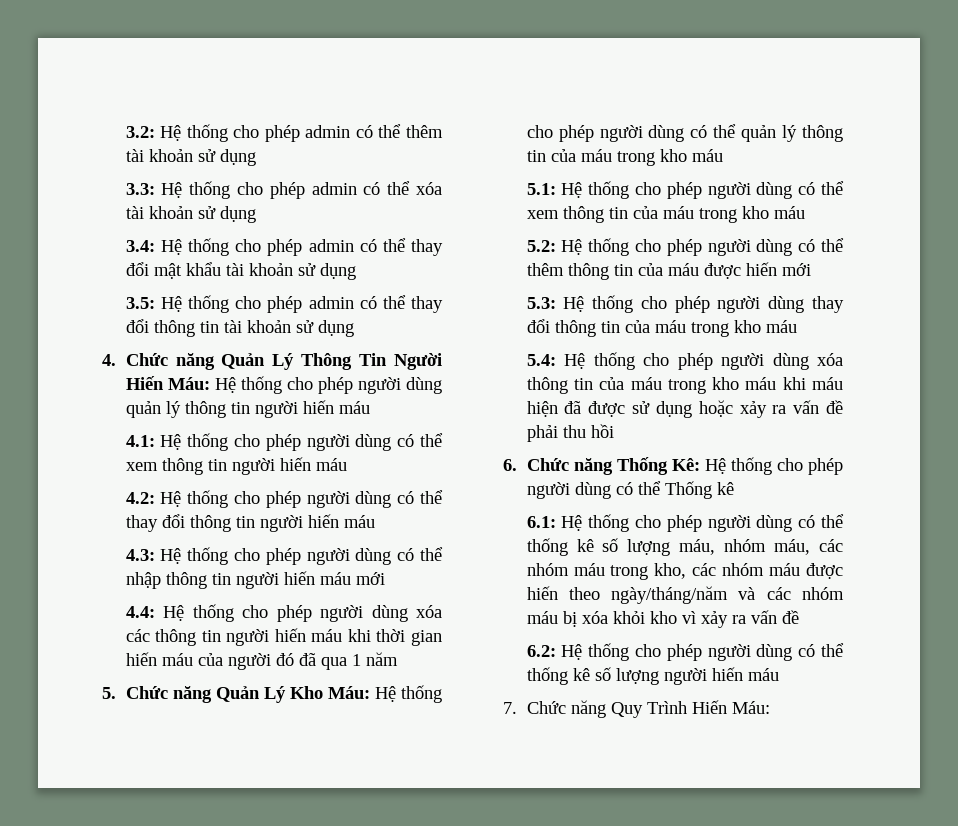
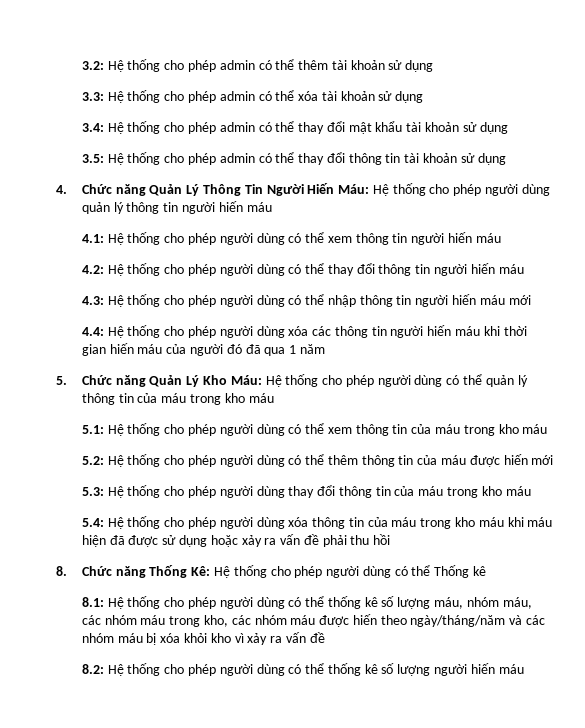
- 6. Chức năng Thống Kê: Hệ thống cho phép người dùng có thể Thống kê
+ 8. Chức năng Thống Kê: Hệ thống cho phép người dùng có thể Thống kê
- 6.1: Hệ thống cho phép người dùng có thể thống kê số lượng máu, nhóm máu, các nhóm máu trong kho, các nhóm máu được hiến theo ngày/tháng/năm và các nhóm máu bị xóa khỏi kho vì xảy ra vấn đề
+ 8.1: Hệ thống cho phép người dùng có thể thống kê số lượng máu, nhóm máu, các nhóm máu trong kho, các nhóm máu được hiến theo ngày/tháng/năm và các nhóm máu bị xóa khỏi kho vì xảy ra vấn đề
- 6.2: Hệ thống cho phép người dùng có thể thống kê số lượng người hiến máu
+ 8.2: Hệ thống cho phép người dùng có thể thống kê số lượng người hiến máu
- 7. Chức năng Quy Trình Hiến Máu:

